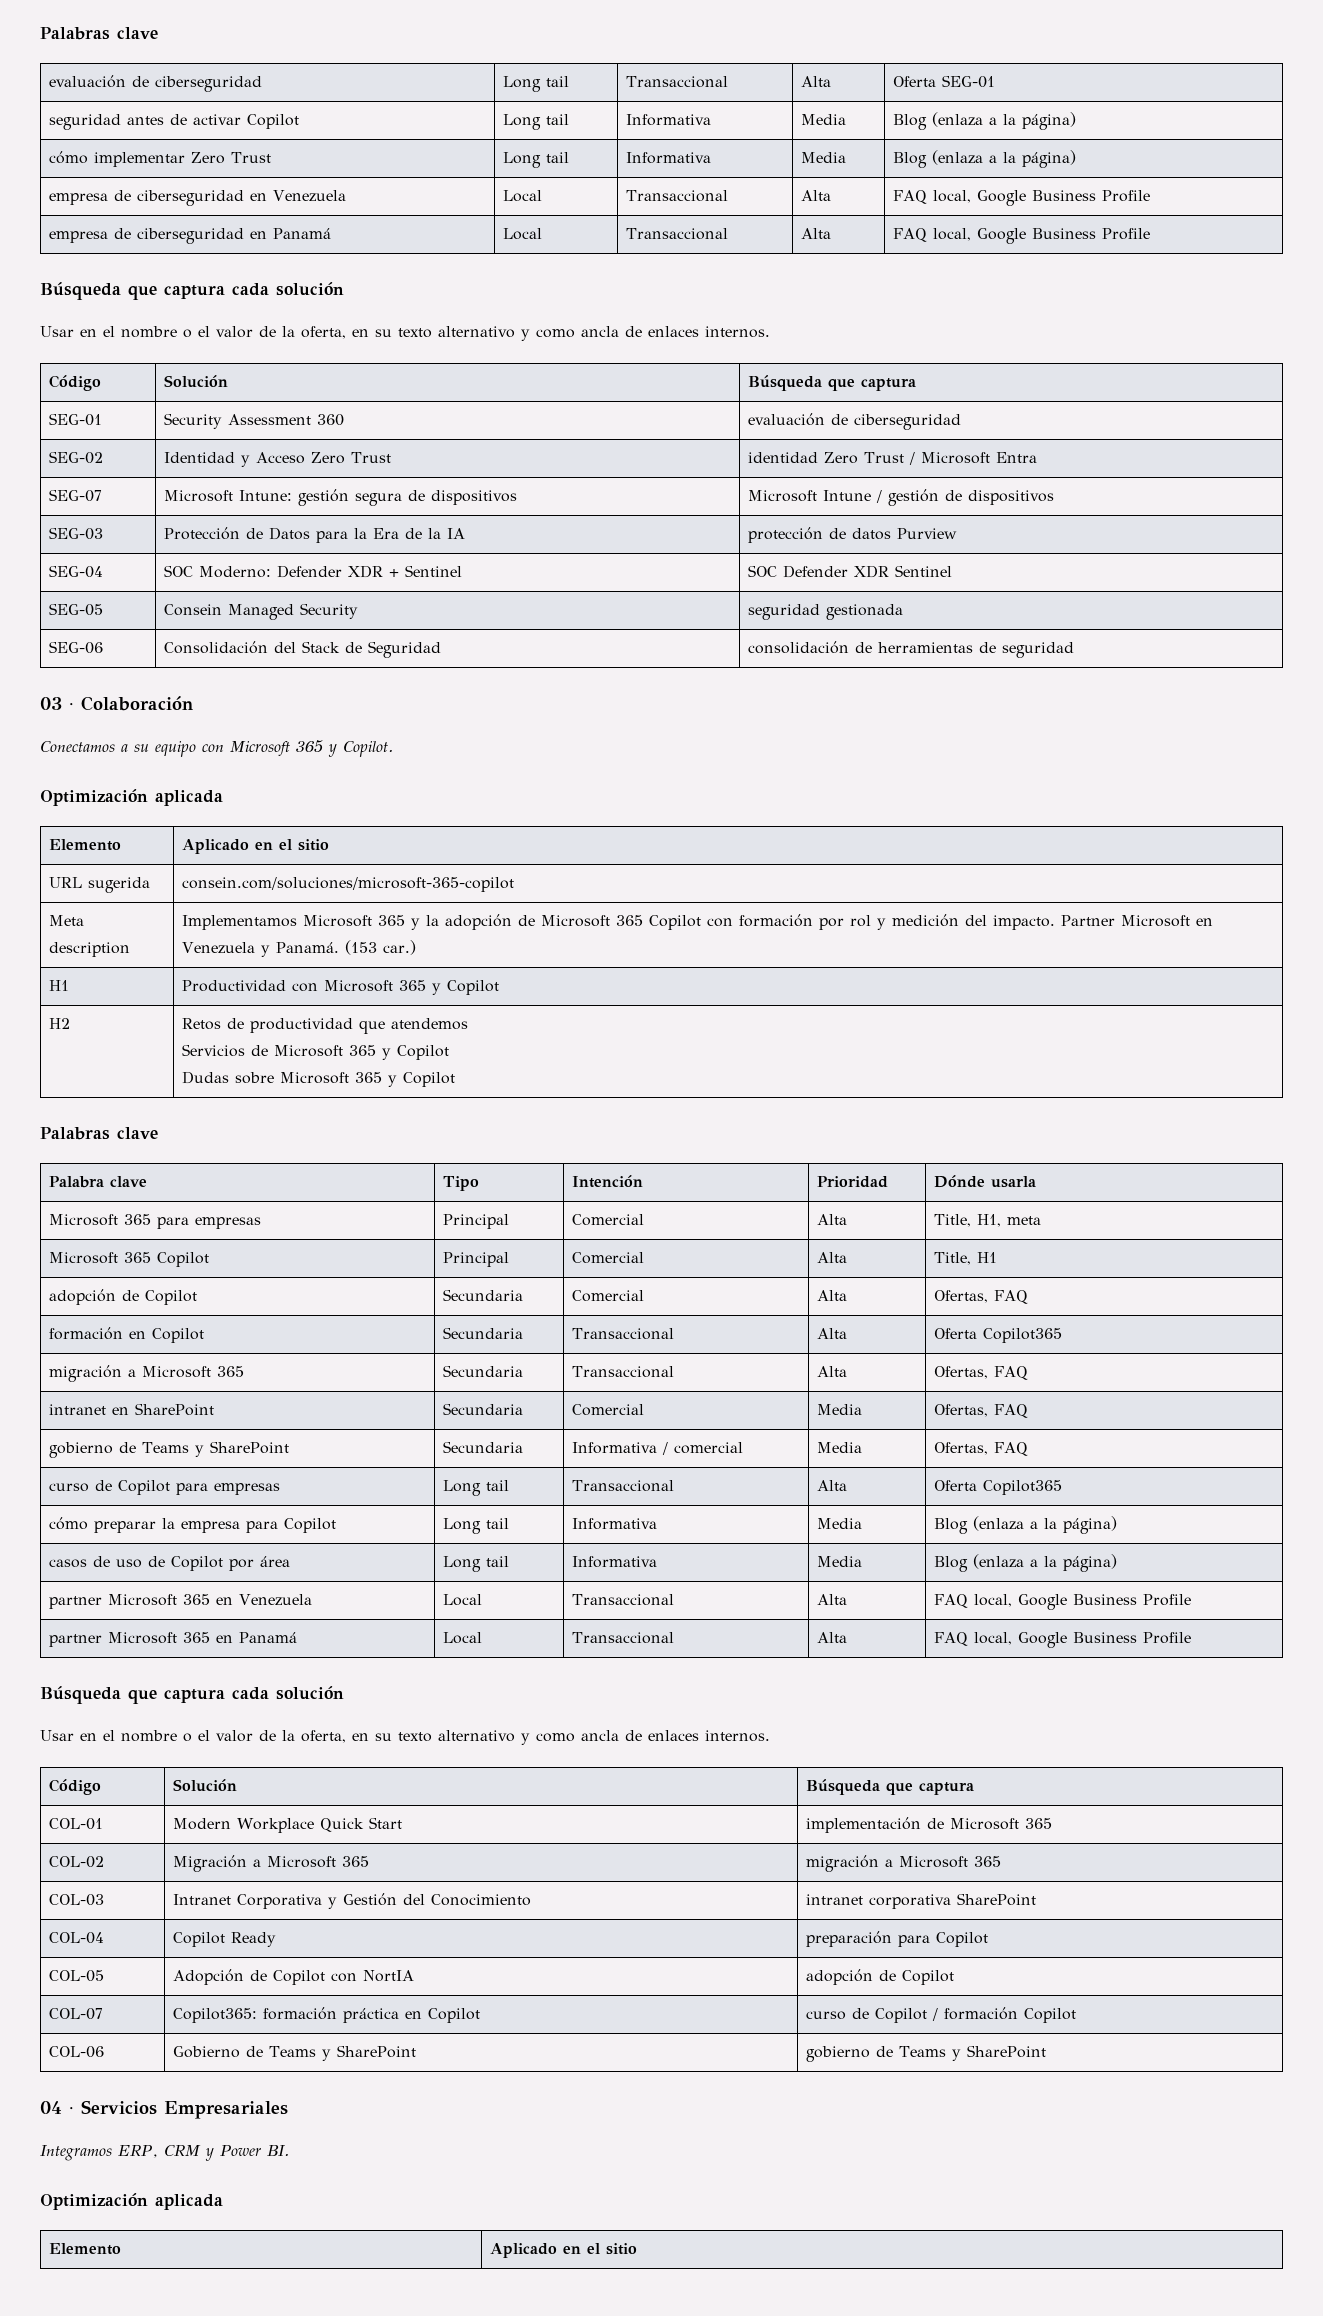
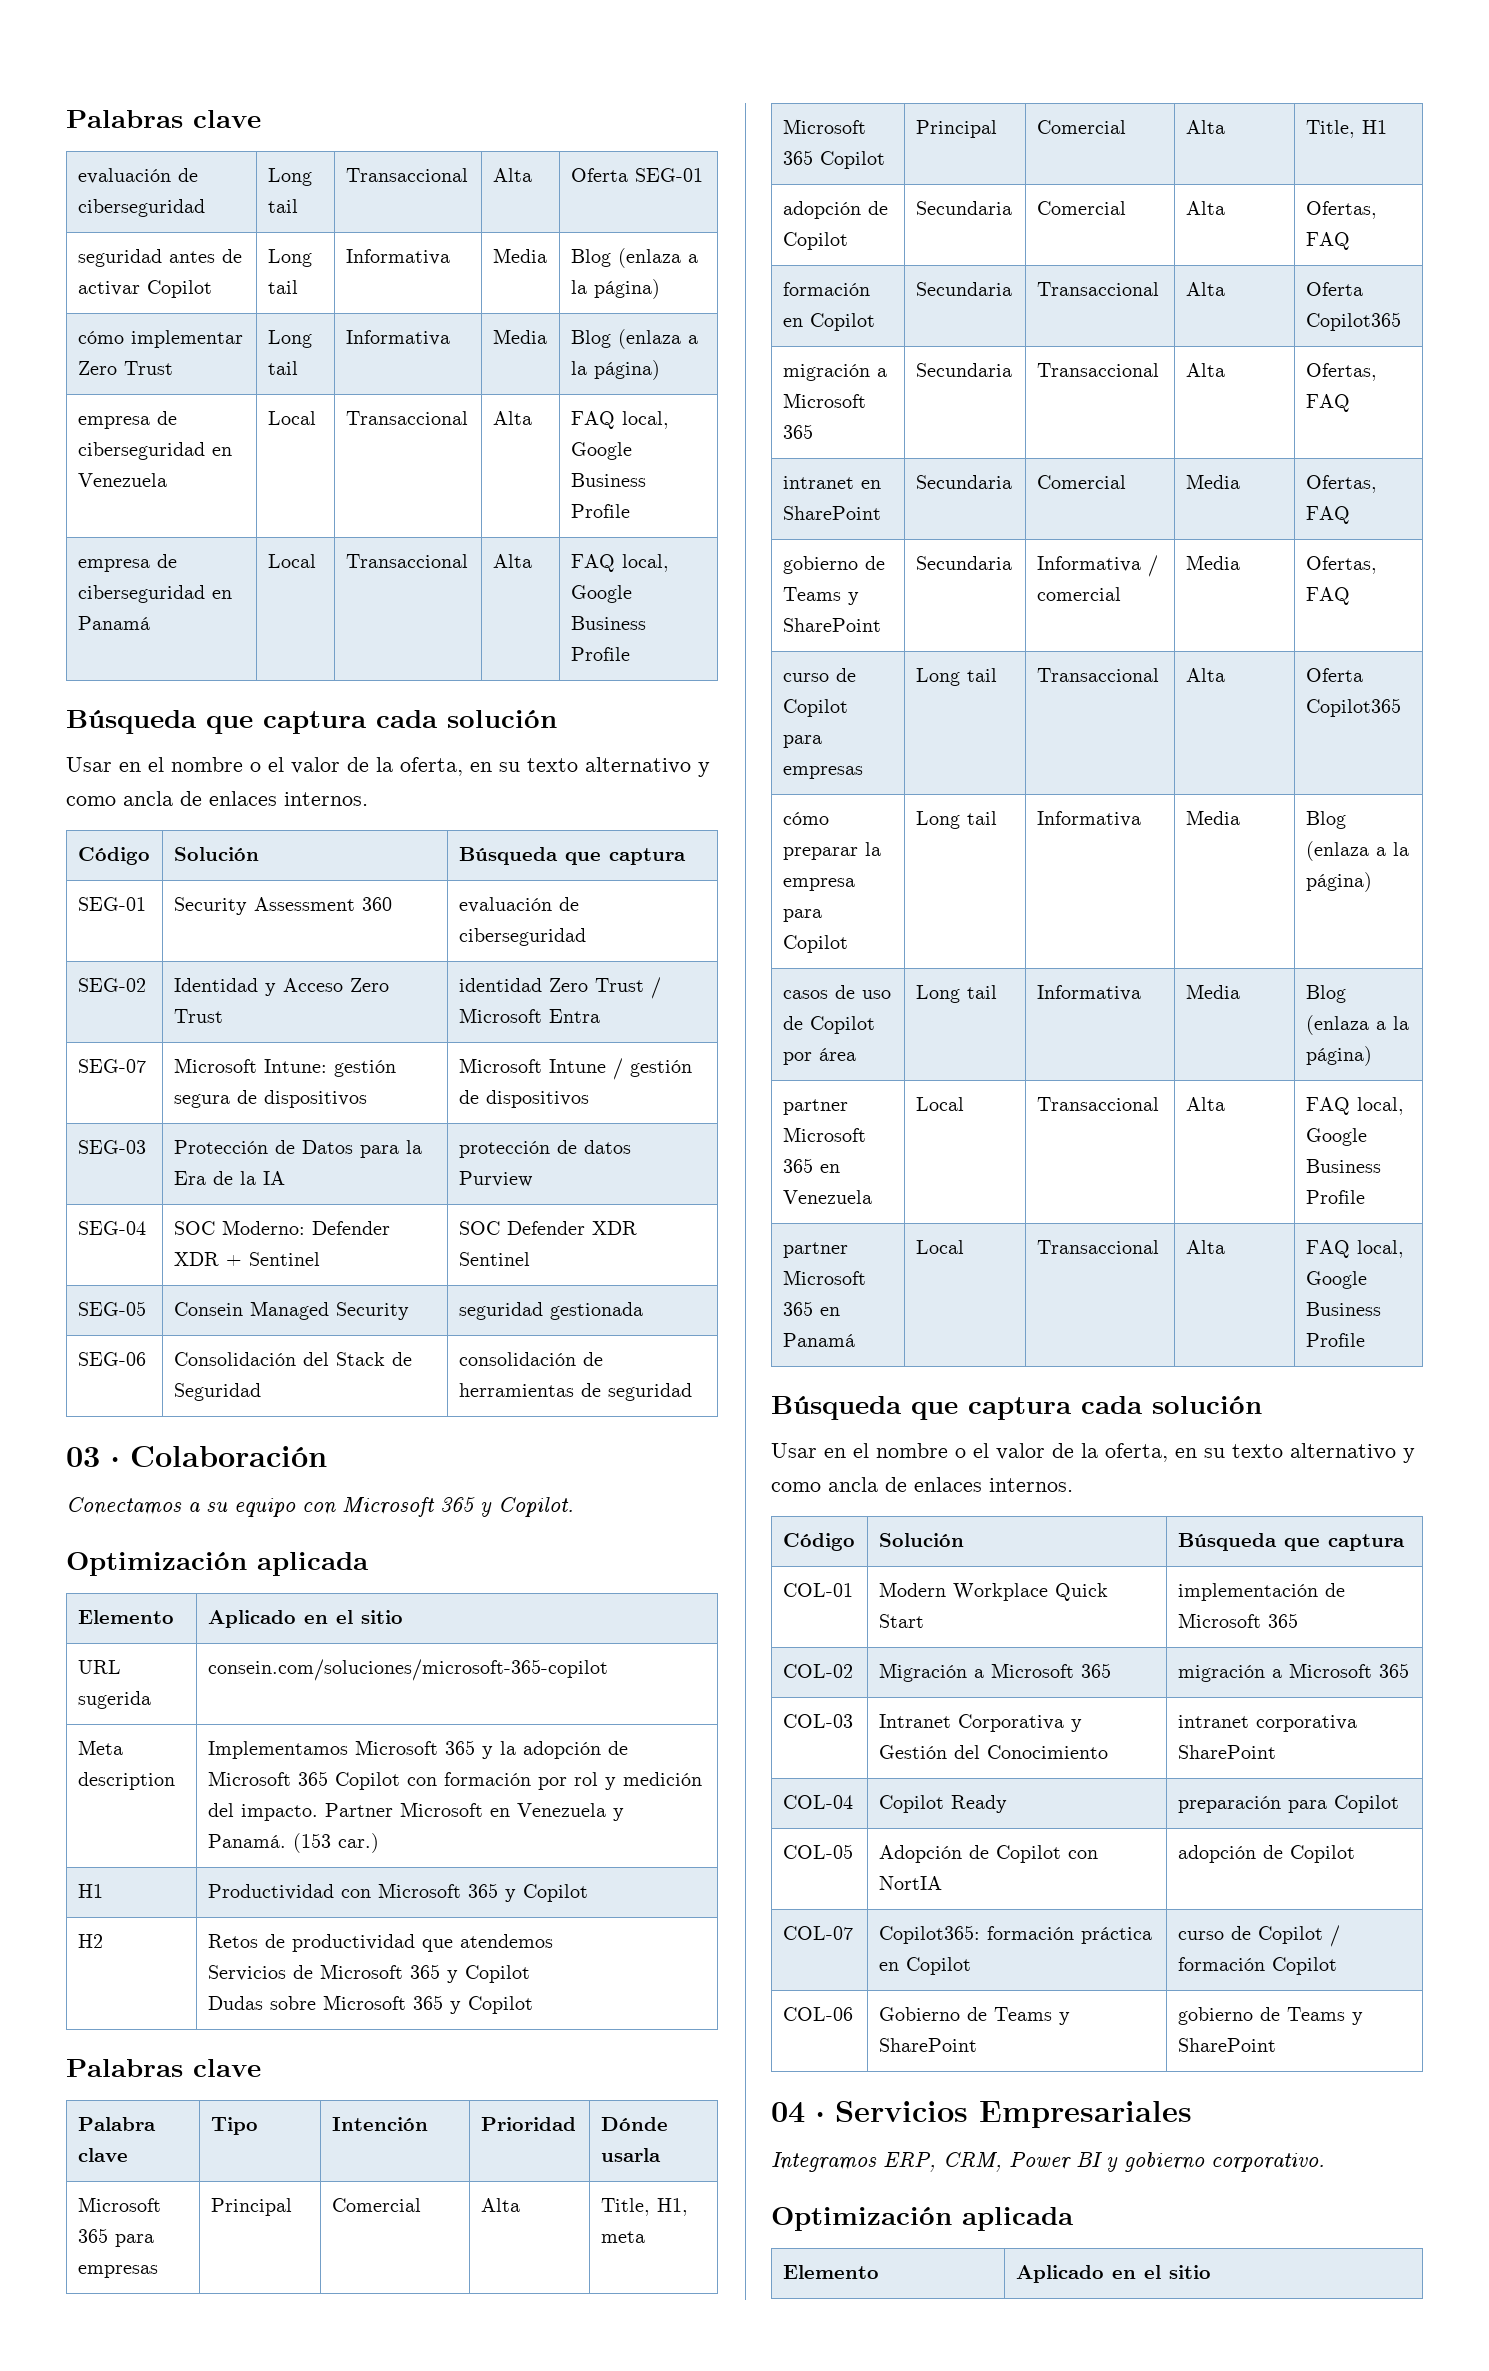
- Integramos ERP, CRM y Power BI.
+ Integramos ERP, CRM, Power BI y gobierno corporativo.

